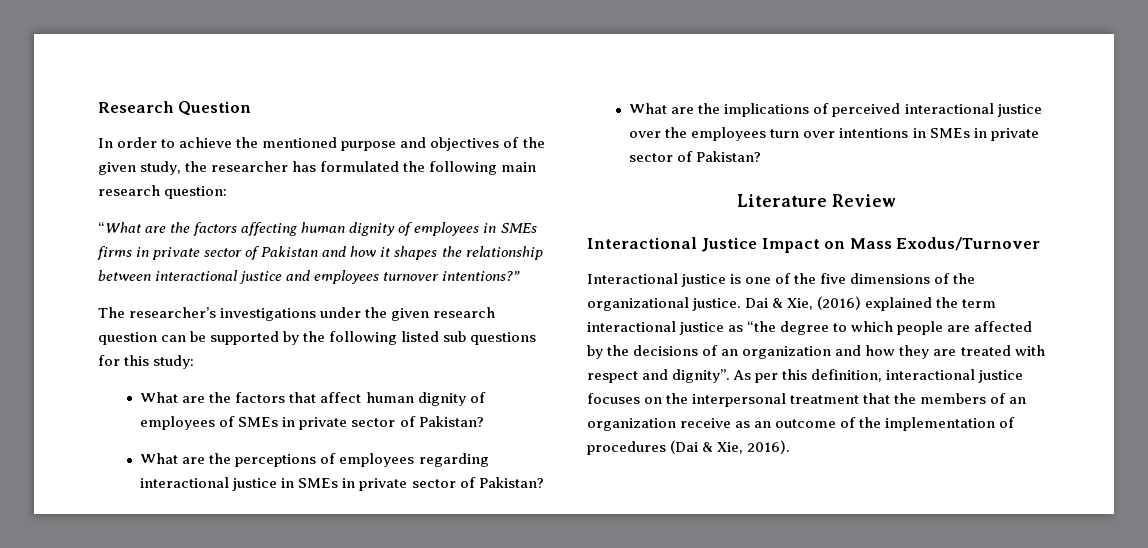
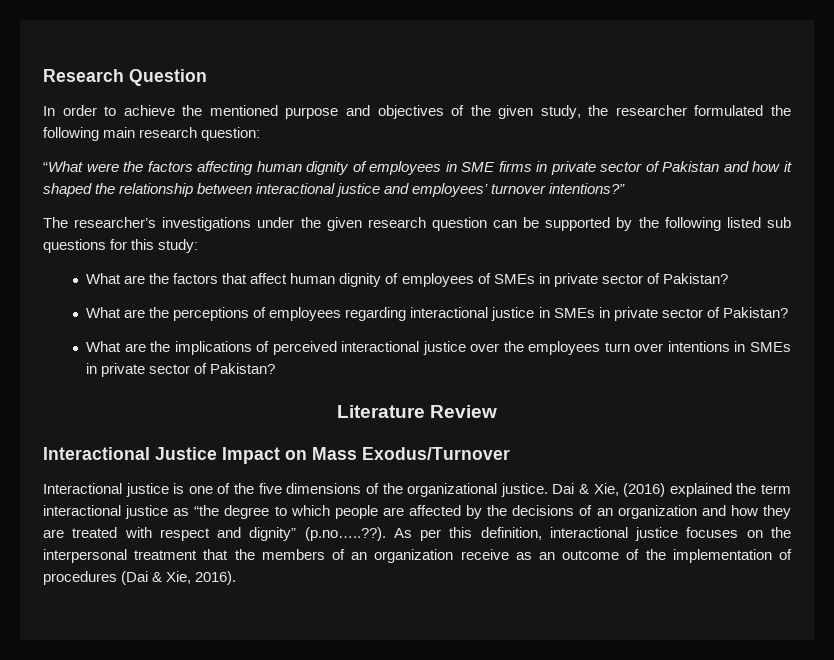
- In order to achieve the mentioned purpose and objectives of the given study, the researcher has formulated the following main research question:
+ In order to achieve the mentioned purpose and objectives of the given study, the researcher formulated the following main research question:
- “What are the factors affecting human dignity of employees in SMEs firms in private sector of Pakistan and how it shapes the relationship between interactional justice and employees turnover intentions?”
+ “What were the factors affecting human dignity of employees in SME firms in private sector of Pakistan and how it shaped the relationship between interactional justice and employees’ turnover intentions?”
- Dai & Xie, (2016) explained the term interactional justice as “the degree to which people are affected by the decisions of an organization and how they are treated with respect and dignity”. As per this definition, interactional justice focuses on the interpersonal treatment that the members of an organization receive as an outcome of the implementation of procedures (Dai & Xie, 2016).
+ Dai & Xie, (2016) explained the term interactional justice as “the degree to which people are affected by the decisions of an organization and how they are treated with respect and dignity” (p.no…..??). As per this definition, interactional justice focuses on the interpersonal treatment that the members of an organization receive as an outcome of the implementation of procedures (Dai & Xie, 2016).

